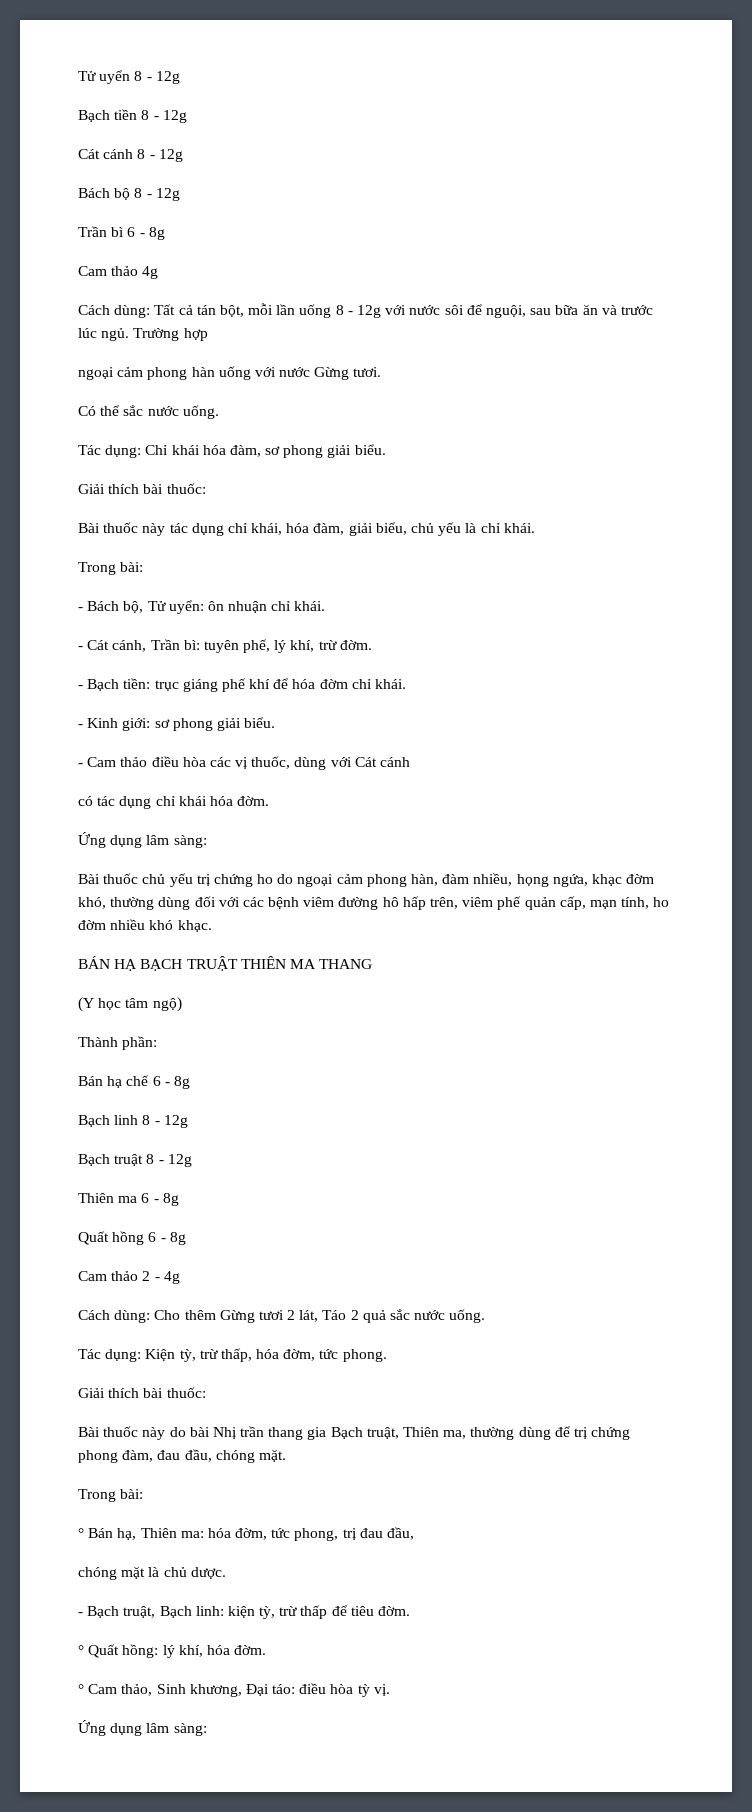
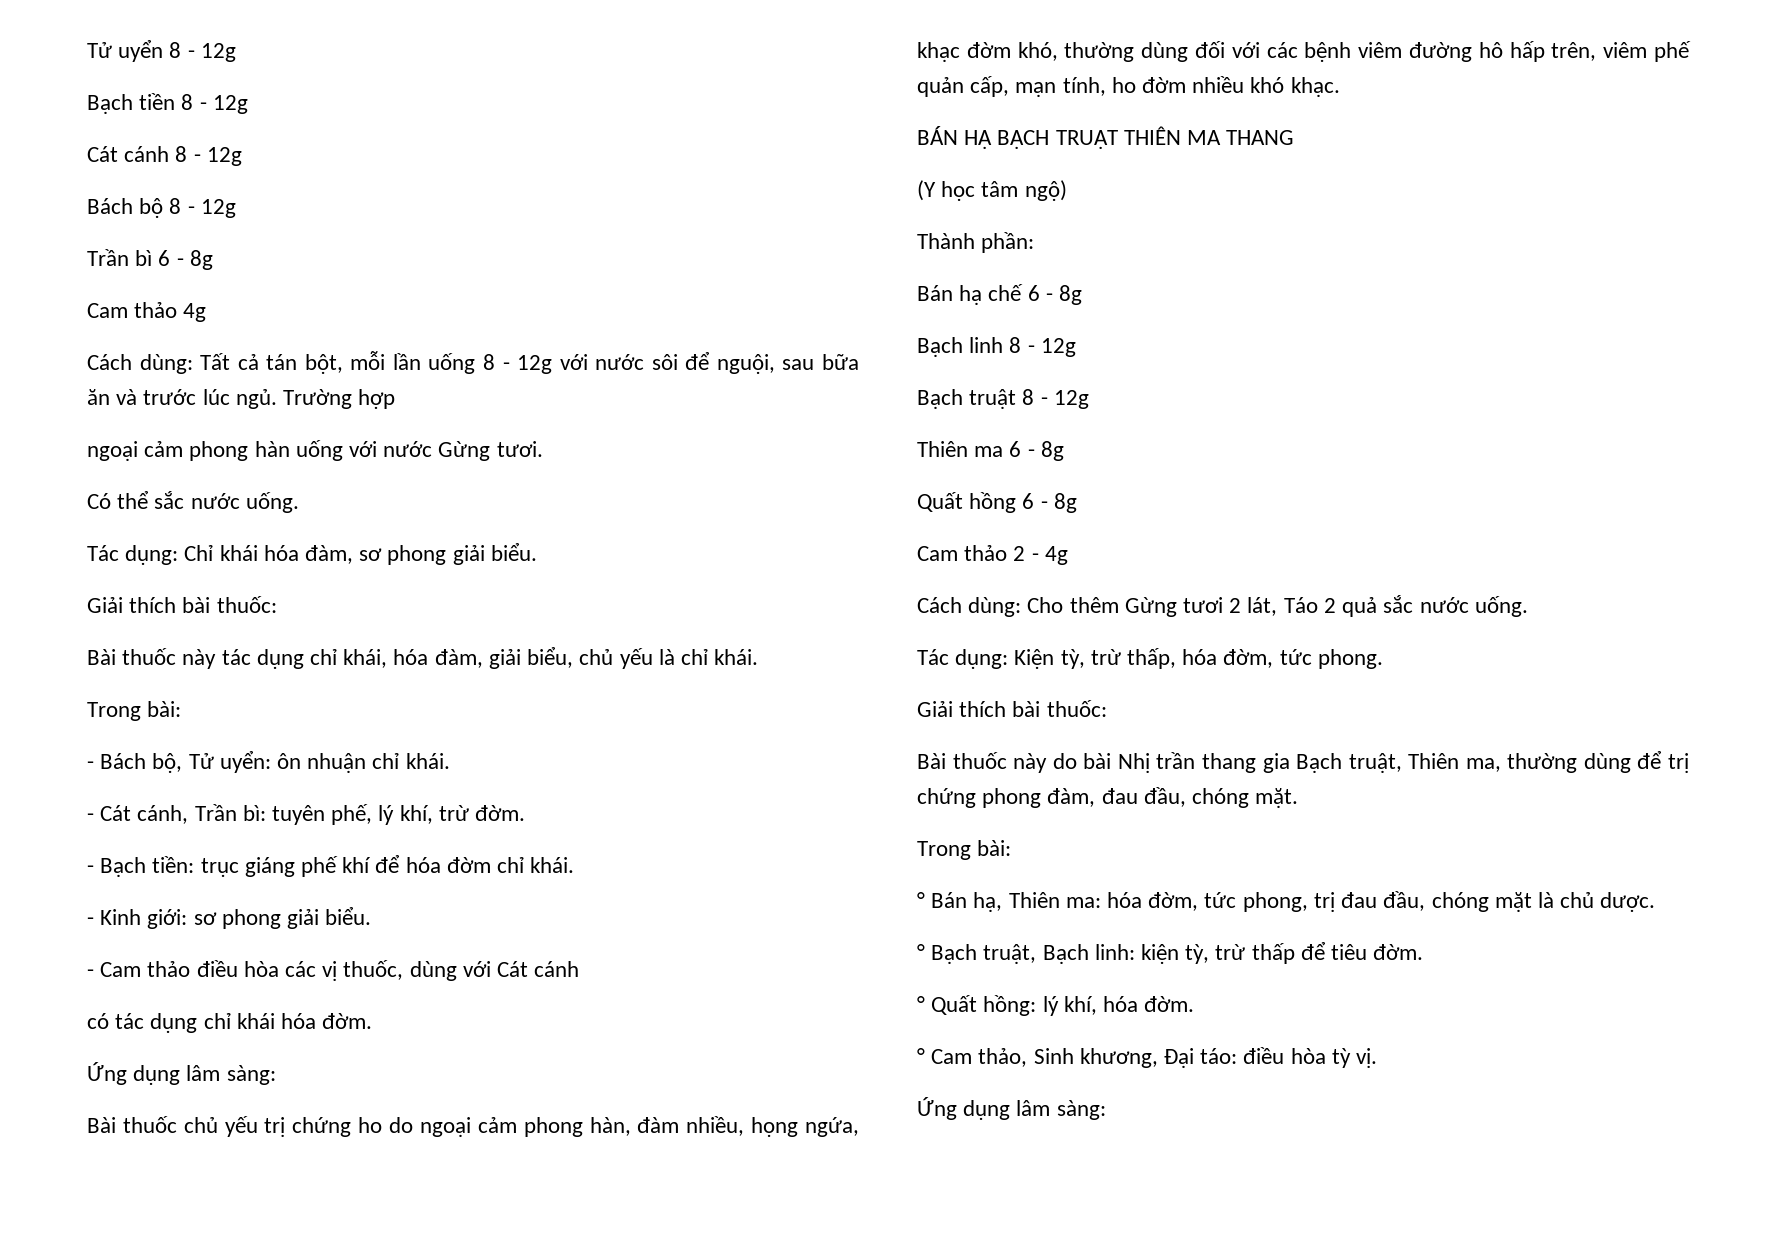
- ° Bán hạ, Thiên ma: hóa đờm, tức phong, trị đau đầu,
- chóng mặt là chủ dược.
+ ° Bán hạ, Thiên ma: hóa đờm, tức phong, trị đau đầu, chóng mặt là chủ dược.
- - Bạch truật, Bạch linh: kiện tỳ, trừ thấp để tiêu đờm.
+ ° Bạch truật, Bạch linh: kiện tỳ, trừ thấp để tiêu đờm.

